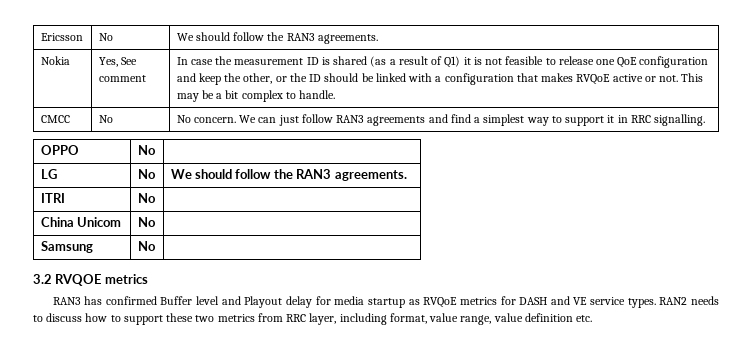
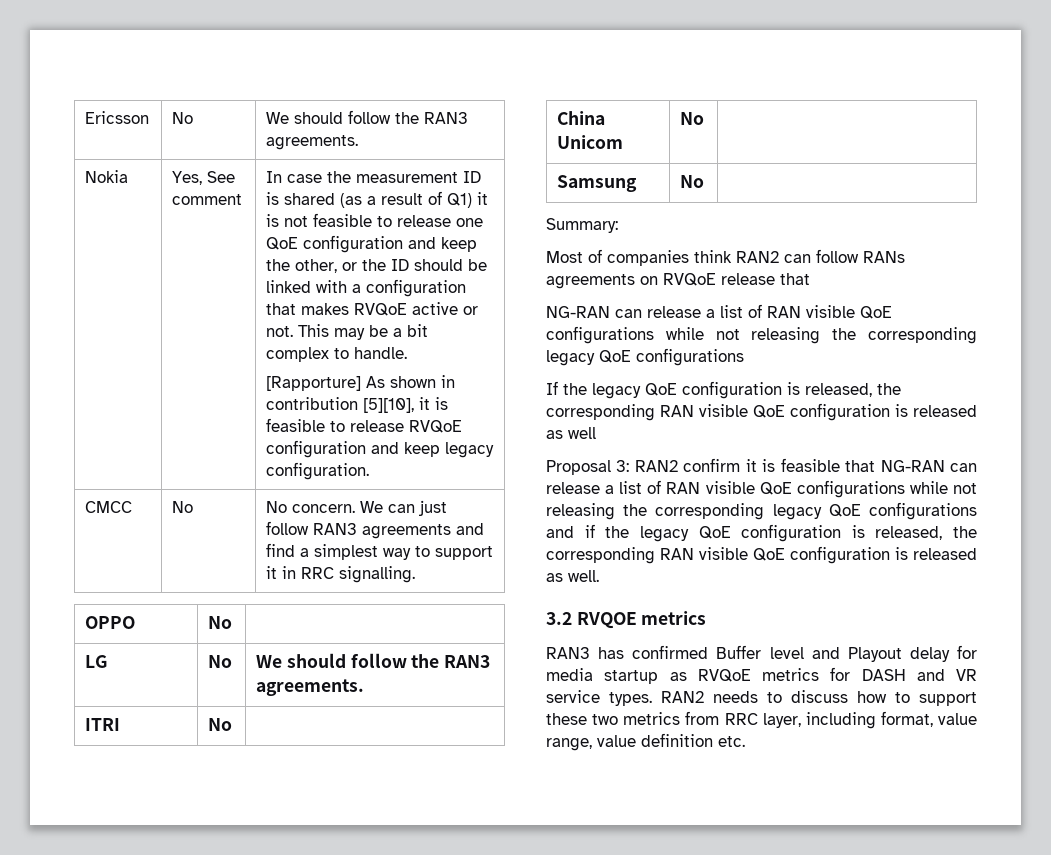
+ [Rapporture] As shown in contribution [5][10], it is feasible to release RVQoE configuration and keep legacy configuration.
+ Summary:
+ Most of companies think RAN2 can follow RANs agreements on RVQoE release that
+ NG-RAN can release a list of RAN visible QoE configurations while not releasing the corresponding legacy QoE configurations
+ If the legacy QoE configuration is released, the corresponding RAN visible QoE configuration is released as well
+ Proposal 3: RAN2 confirm it is feasible that NG-RAN can release a list of RAN visible QoE configurations while not releasing the corresponding legacy QoE configurations and if the legacy QoE configuration is released, the corresponding RAN visible QoE configuration is released as well.
- RAN3 has confirmed Buffer level and Playout delay for media startup as RVQoE metrics for DASH and VE service types.
+ RAN3 has confirmed Buffer level and Playout delay for media startup as RVQoE metrics for DASH and VR service types.

